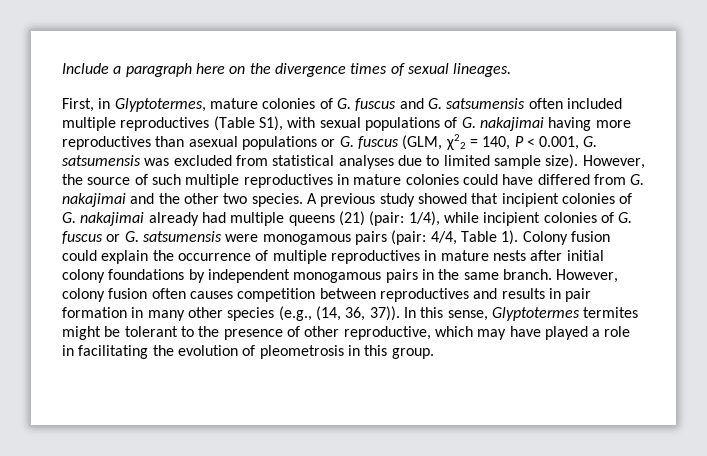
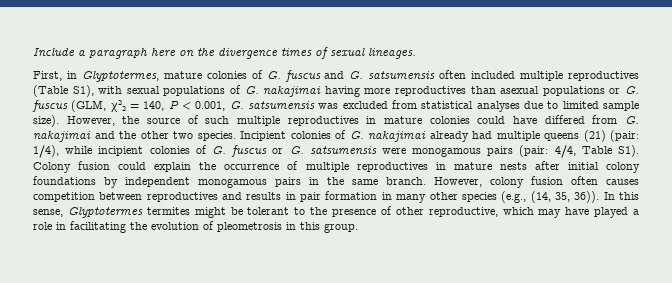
- A previous study showed that incipient colonies of G. nakajimai already had multiple queens (21) (pair: 1/4), while incipient colonies of G. fuscus or G. satsumensis were monogamous pairs (pair: 4/4, Table 1). Colony fusion could explain the occurrence of multiple reproductives in mature nests after initial colony foundations by independent monogamous pairs in the same branch.
+ Incipient colonies of G. nakajimai already had multiple queens (21) (pair: 1/4), while incipient colonies of G. fuscus or G. satsumensis were monogamous pairs (pair: 4/4, Table S1). Colony fusion could explain the occurrence of multiple reproductives in mature nests after initial colony foundations by independent monogamous pairs in the same branch.
- However, colony fusion often causes competition between reproductives and results in pair formation in many other species (e.g., (14, 36, 37)).
+ However, colony fusion often causes competition between reproductives and results in pair formation in many other species (e.g., (14, 35, 36)).

